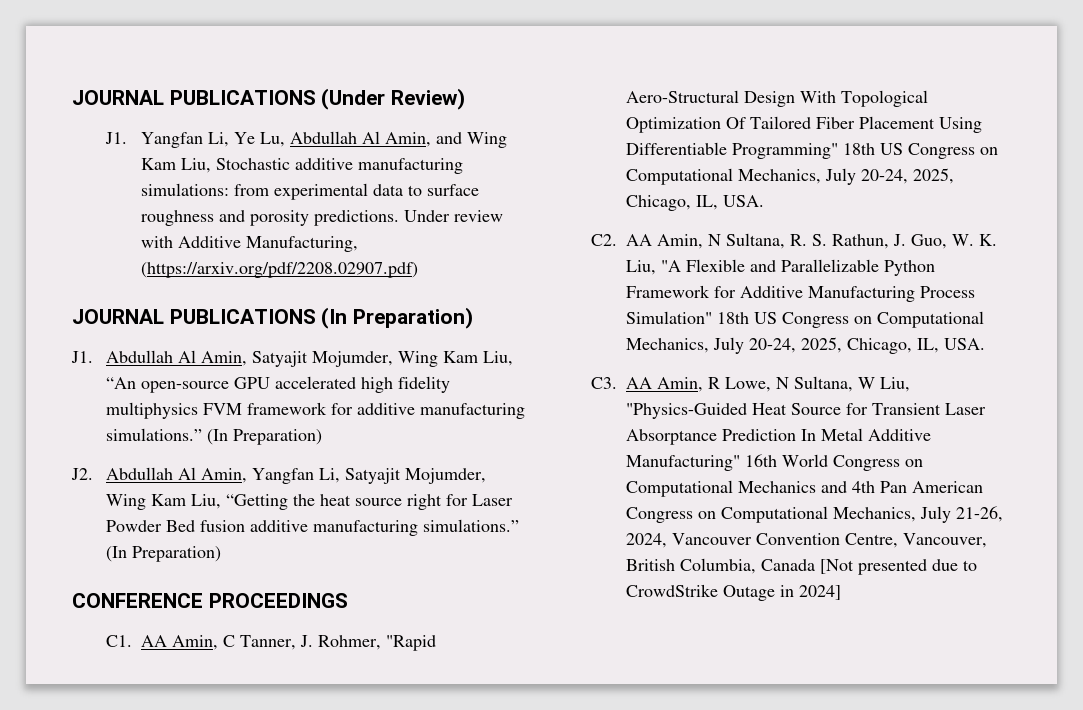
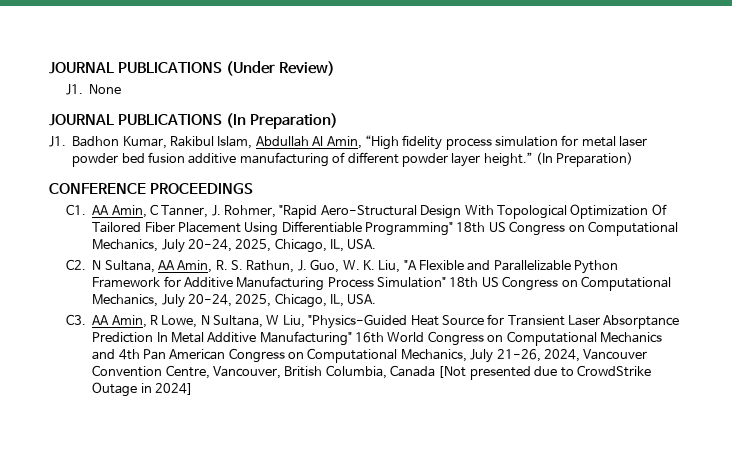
- J1. Yangfan Li, Ye Lu, Abdullah Al Amin, and Wing Kam Liu, Stochastic additive manufacturing simulations: from experimental data to surface roughness and porosity predictions. Under review with Additive Manufacturing, (https://arxiv.org/pdf/2208.02907.pdf)
+ J1. None
- J1. Abdullah Al Amin, Satyajit Mojumder, Wing Kam Liu, “An open-source GPU accelerated high fidelity multiphysics FVM framework for additive manufacturing simulations.” (In Preparation)
- J2. Abdullah Al Amin, Yangfan Li, Satyajit Mojumder, Wing Kam Liu, “Getting the heat source right for Laser Powder Bed fusion additive manufacturing simulations.”
+ J1. Badhon Kumar, Rakibul Islam, Abdullah Al Amin, “High fidelity process simulation for metal laser powder bed fusion additive manufacturing of different powder layer height.”
- C2. AA Amin, N Sultana, R. S. Rathun, J. Guo, W. K. Liu, "A Flexible and Parallelizable Python Framework for Additive Manufacturing Process Simulation" 18th US Congress on Computational Mechanics, July 20-24, 2025, Chicago, IL, USA.
+ C2. N Sultana, AA Amin, R. S. Rathun, J. Guo, W. K. Liu, "A Flexible and Parallelizable Python Framework for Additive Manufacturing Process Simulation" 18th US Congress on Computational Mechanics, July 20-24, 2025, Chicago, IL, USA.

